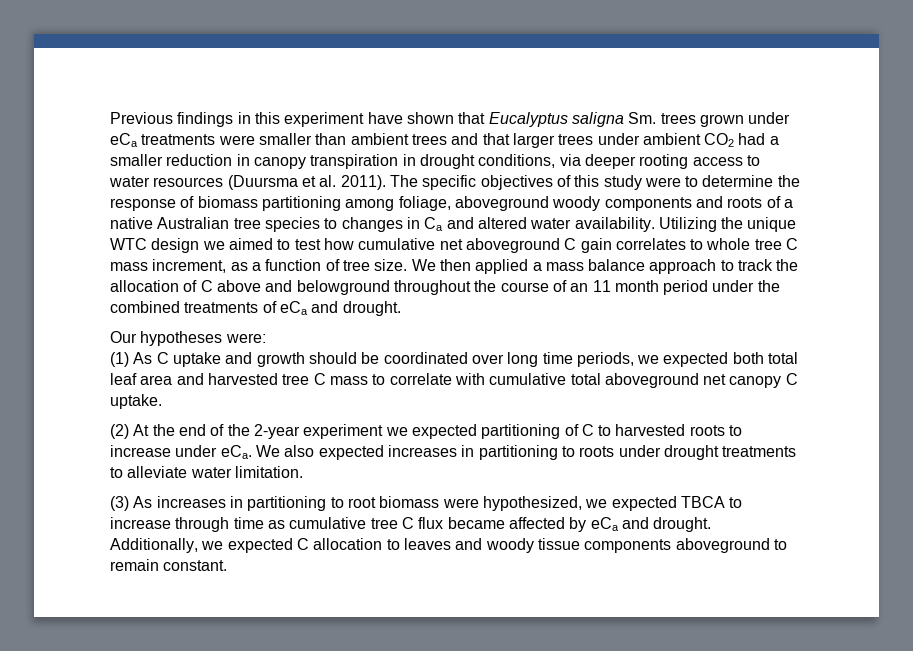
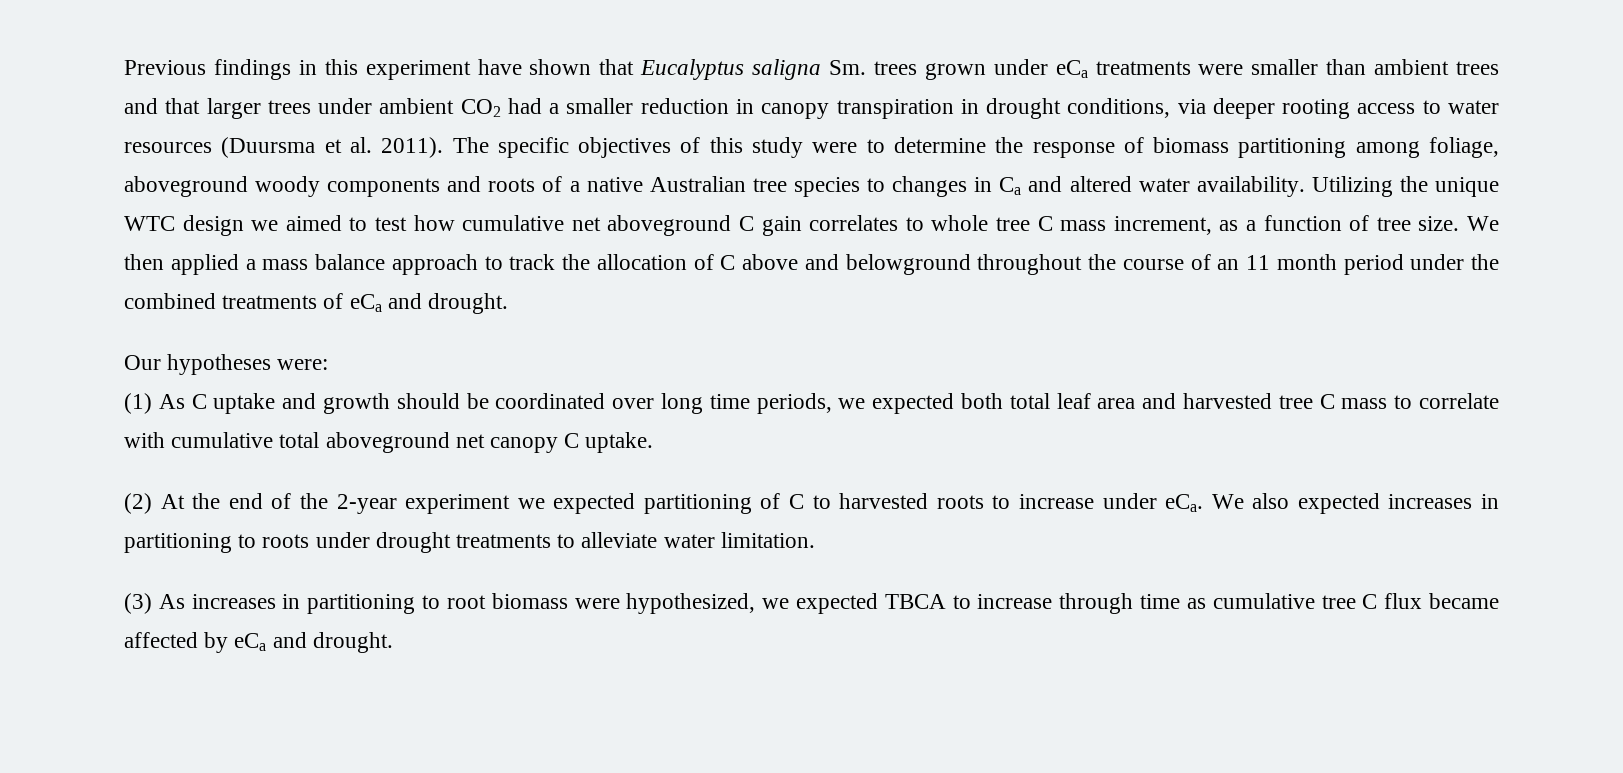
- Additionally, we expected C allocation to leaves and woody tissue components aboveground to remain constant.

